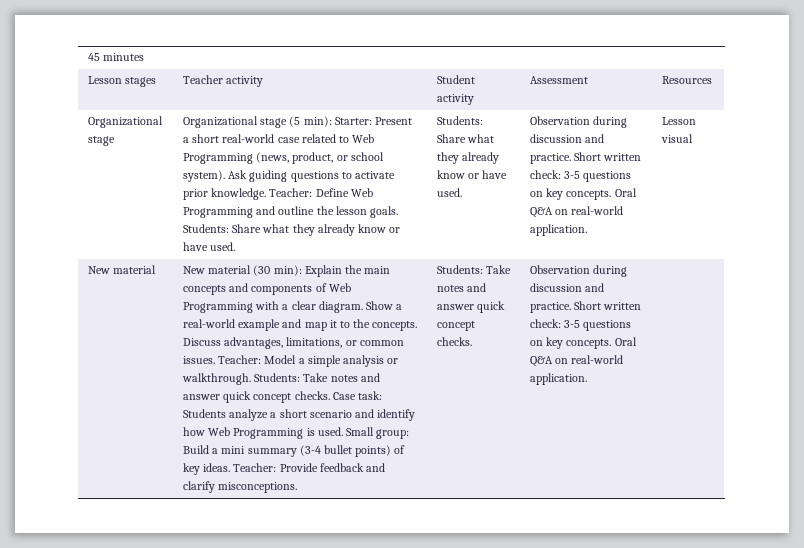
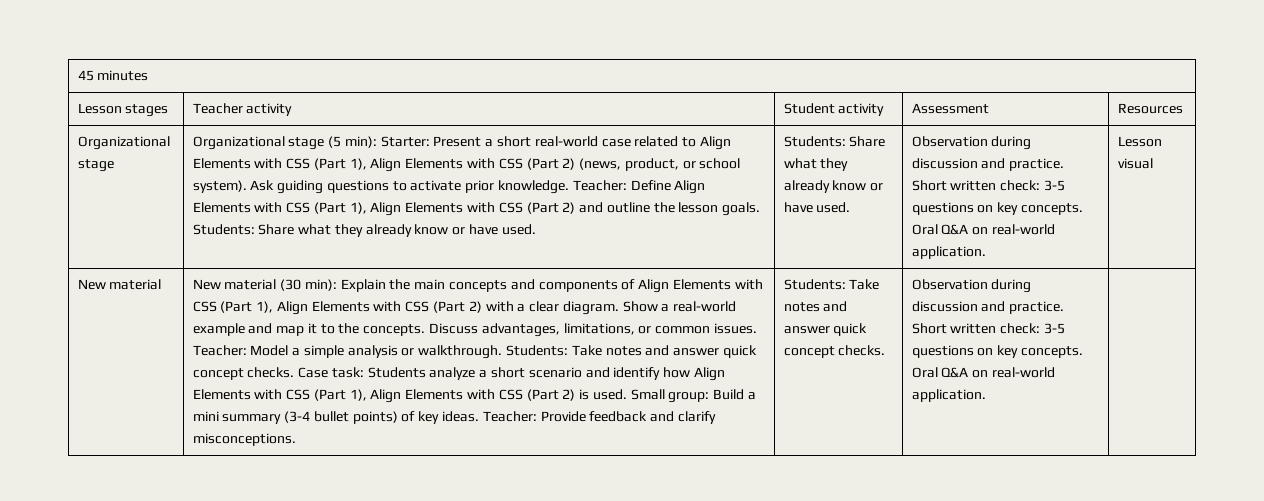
- Organizational stage (5 min): Starter: Present a short real-world case related to Web Programming (news, product, or school system).
+ Organizational stage (5 min): Starter: Present a short real-world case related to Align Elements with CSS (Part 1), Align Elements with CSS (Part 2) (news, product, or school system).
- Teacher: Define Web Programming and outline the lesson goals.
+ Teacher: Define Align Elements with CSS (Part 1), Align Elements with CSS (Part 2) and outline the lesson goals.
- New material (30 min): Explain the main concepts and components of Web Programming with a clear diagram.
+ New material (30 min): Explain the main concepts and components of Align Elements with CSS (Part 1), Align Elements with CSS (Part 2) with a clear diagram.
- Case task: Students analyze a short scenario and identify how Web Programming is used.
+ Case task: Students analyze a short scenario and identify how Align Elements with CSS (Part 1), Align Elements with CSS (Part 2) is used.

